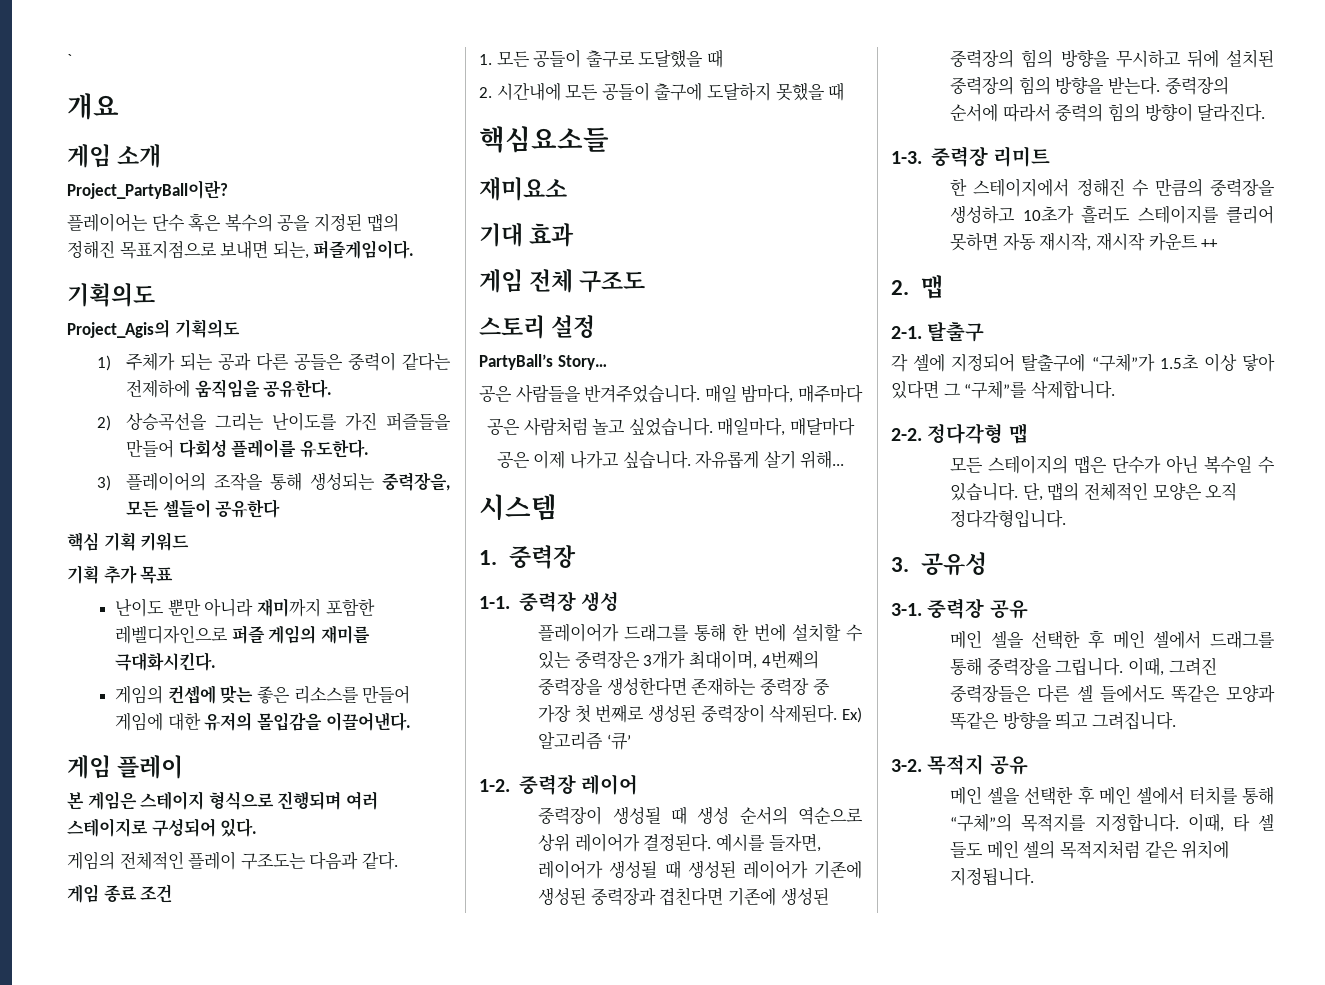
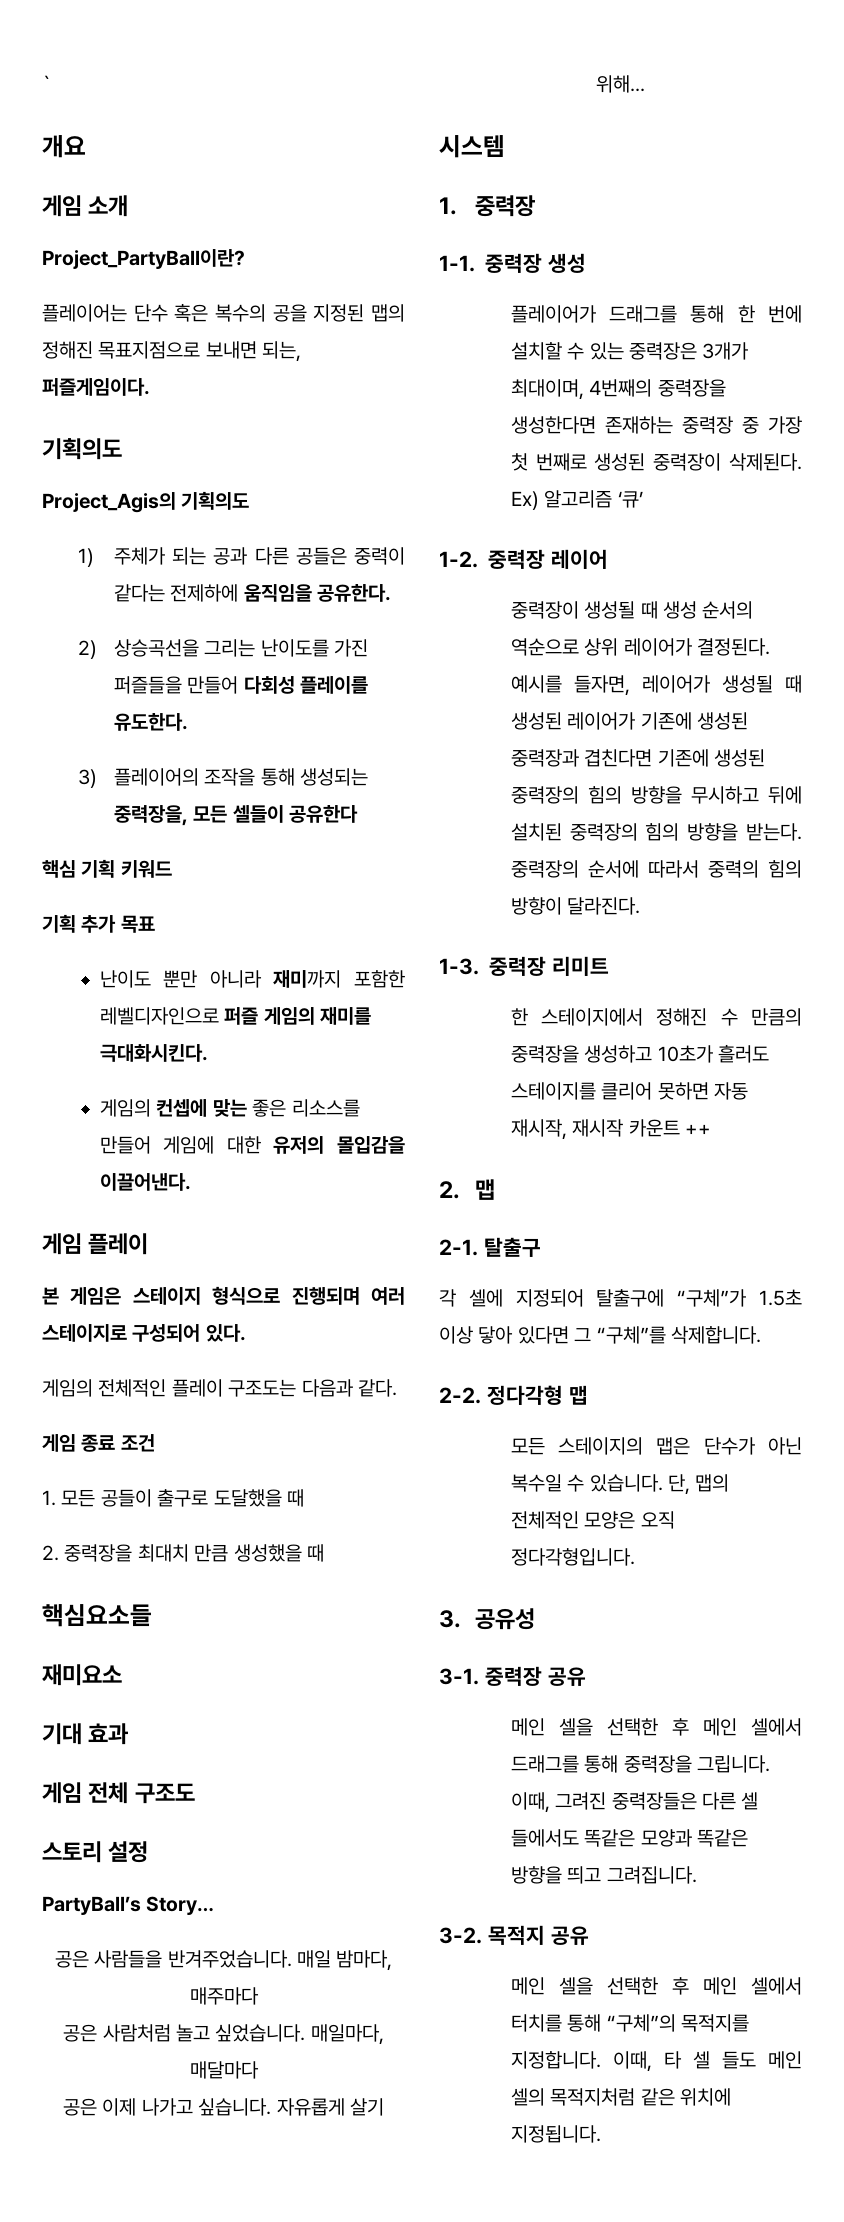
- 2. 시간내에 모든 공들이 출구에 도달하지 못했을 때
+ 2. 중력장을 최대치 만큼 생성했을 때

